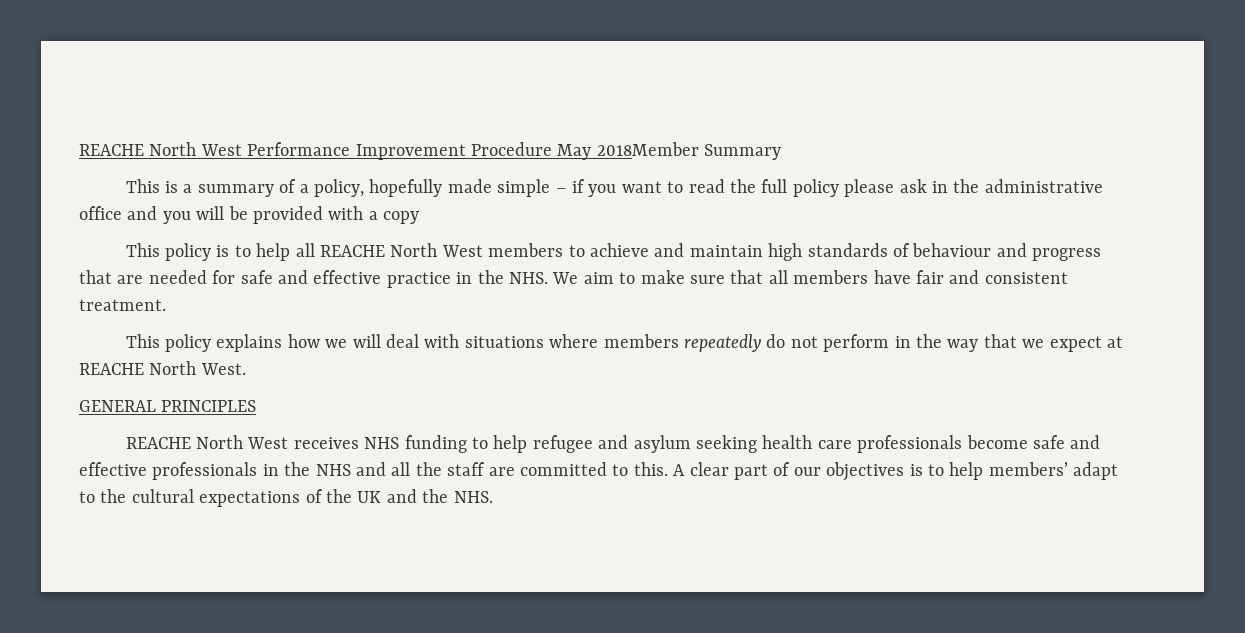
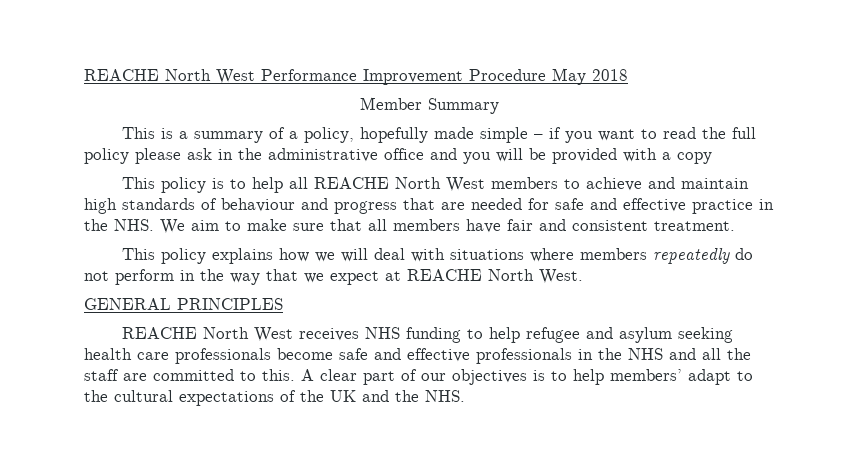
- REACHE North West Performance Improvement Procedure May 2018Member Summary
+ REACHE North West Performance Improvement Procedure May 2018
+ Member Summary

